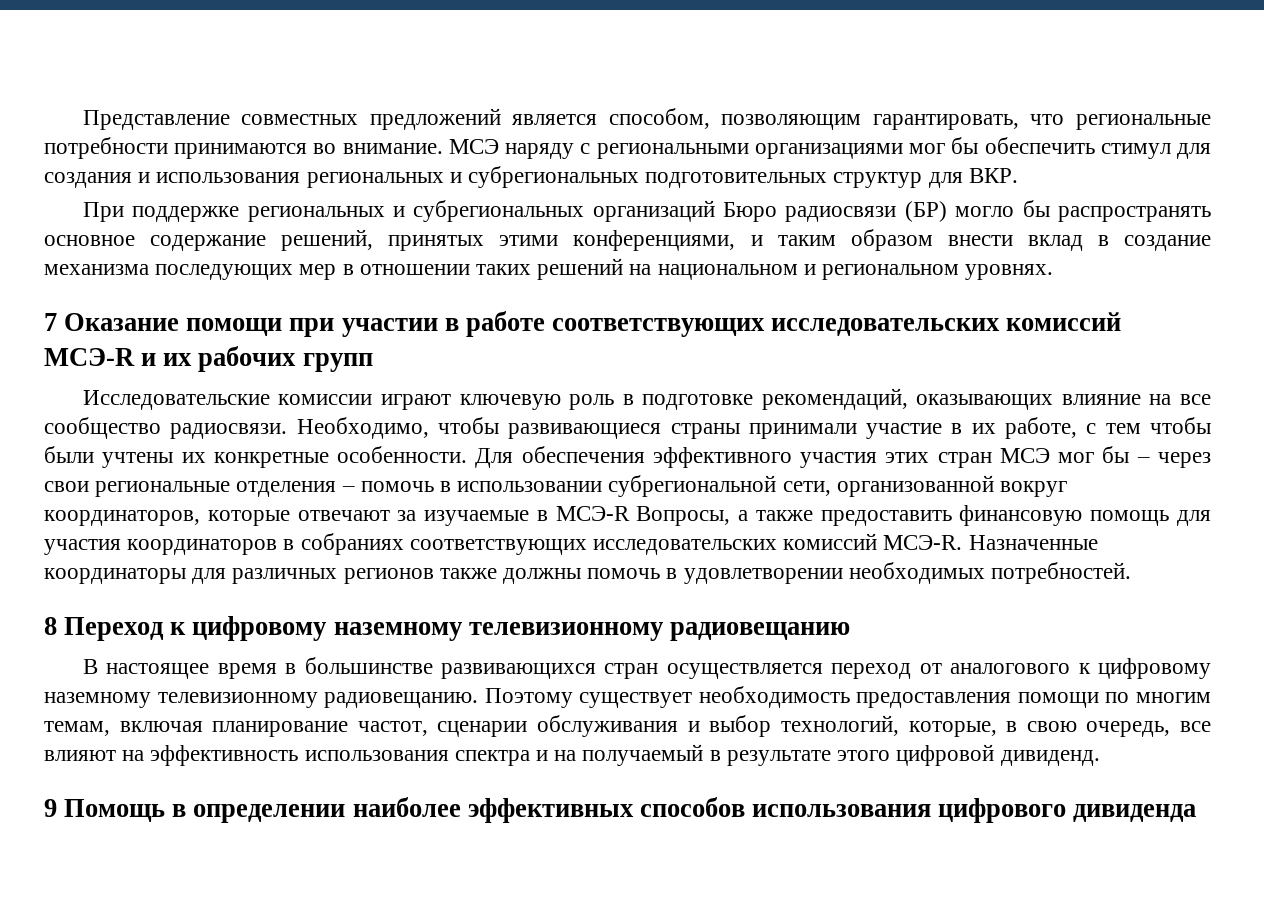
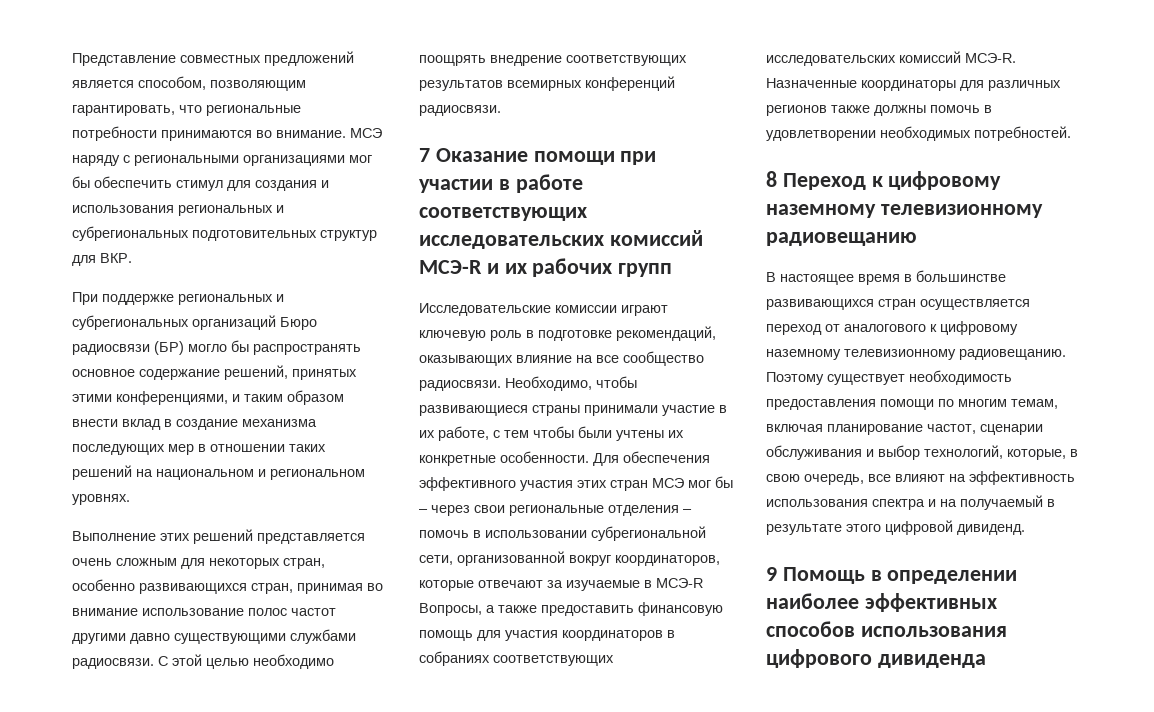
+ Выполнение этих решений представляется очень сложным для некоторых стран, особенно развивающихся стран, принимая во внимание использование полос частот другими давно существующими службами радиосвязи. С этой целью необходимо поощрять внедрение соответствующих результатов всемирных конференций радиосвязи.

